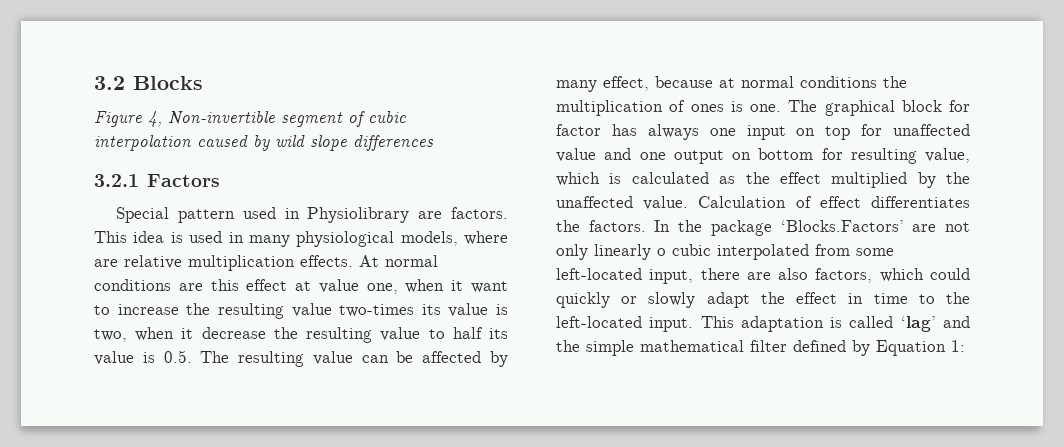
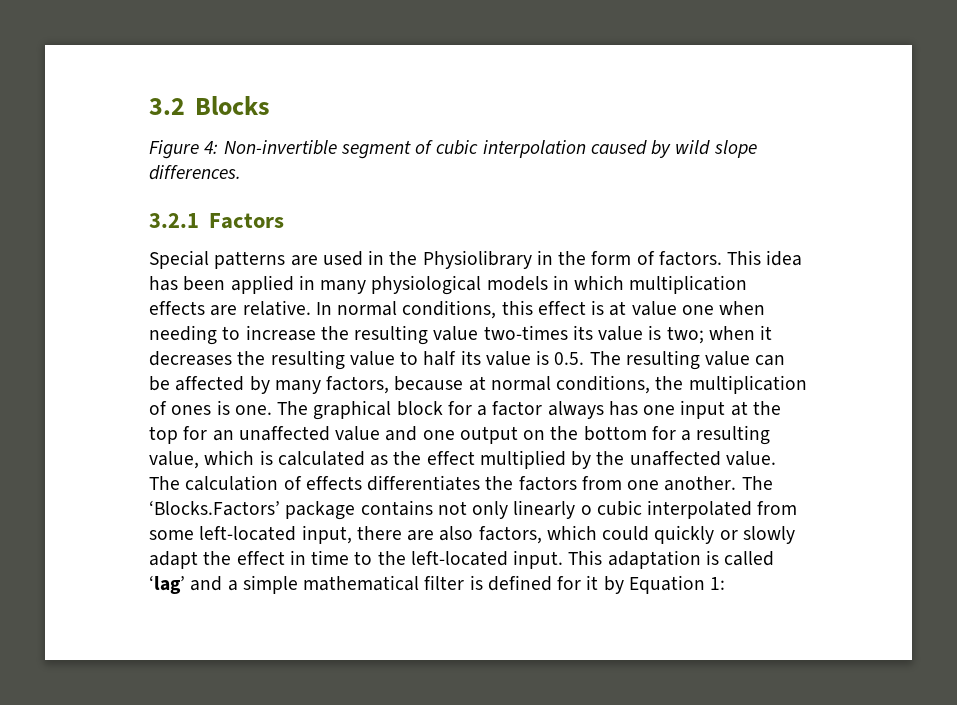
- Figure 4, Non-invertible segment of cubic interpolation caused by wild slope differences
+ Figure 4: Non-invertible segment of cubic interpolation caused by wild slope differences.
- Special pattern used in Physiolibrary are factors. This idea is used in many physiological models, where are relative multiplication effects. At normal conditions are this effect at value one, when it want to increase the resulting value two-times its value is two, when it decrease the resulting value to half its value is 0.5. The resulting value can be affected by many effect, because at normal conditions the multiplication of ones is one.
+ Special patterns are used in the Physiolibrary in the form of factors. This idea has been applied in many physiological models in which multiplication effects are relative. In normal conditions, this effect is at value one when needing to increase the resulting value two-times its value is two; when it decreases the resulting value to half its value is 0.5. The resulting value can be affected by many factors, because at normal conditions, the multiplication of ones is one.
- The graphical block for factor has always one input on top for unaffected value and one output on bottom for resulting value, which is calculated as the effect multiplied by the unaffected value.
+ The graphical block for a factor always has one input at the top for an unaffected value and one output on the bottom for a resulting value, which is calculated as the effect multiplied by the unaffected value.
- Calculation of effect differentiates the factors. In the package ‘Blocks.Factors’ are not only linearly o cubic interpolated from some left-located input, there are also factors, which could quickly or slowly adapt the effect in time to the left-located input.
+ The calculation of effects differentiates the factors from one another. The ‘Blocks.Factors’ package contains not only linearly o cubic interpolated from some left-located input, there are also factors, which could quickly or slowly adapt the effect in time to the left-located input.
- This adaptation is called ‘lag’ and the simple mathematical filter defined by Equation 1:
+ This adaptation is called ‘lag’ and a simple mathematical filter is defined for it by Equation 1:

